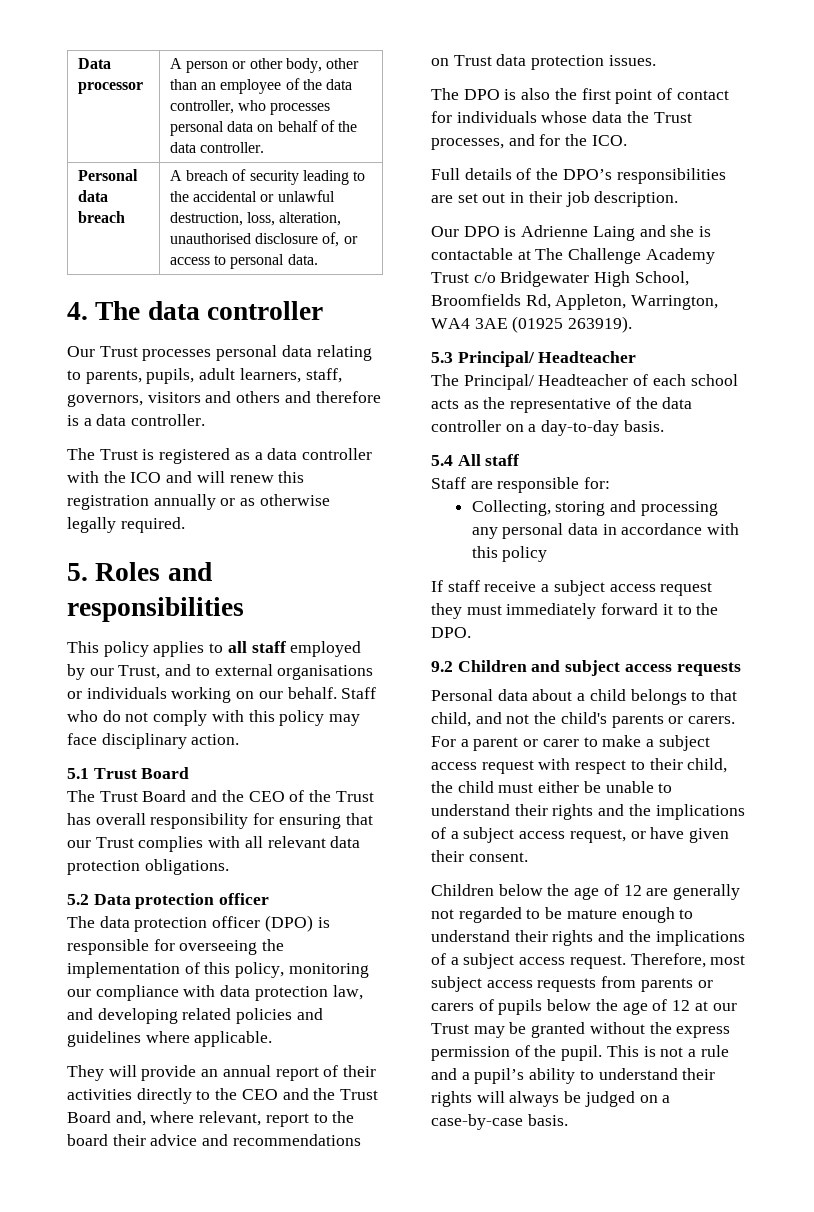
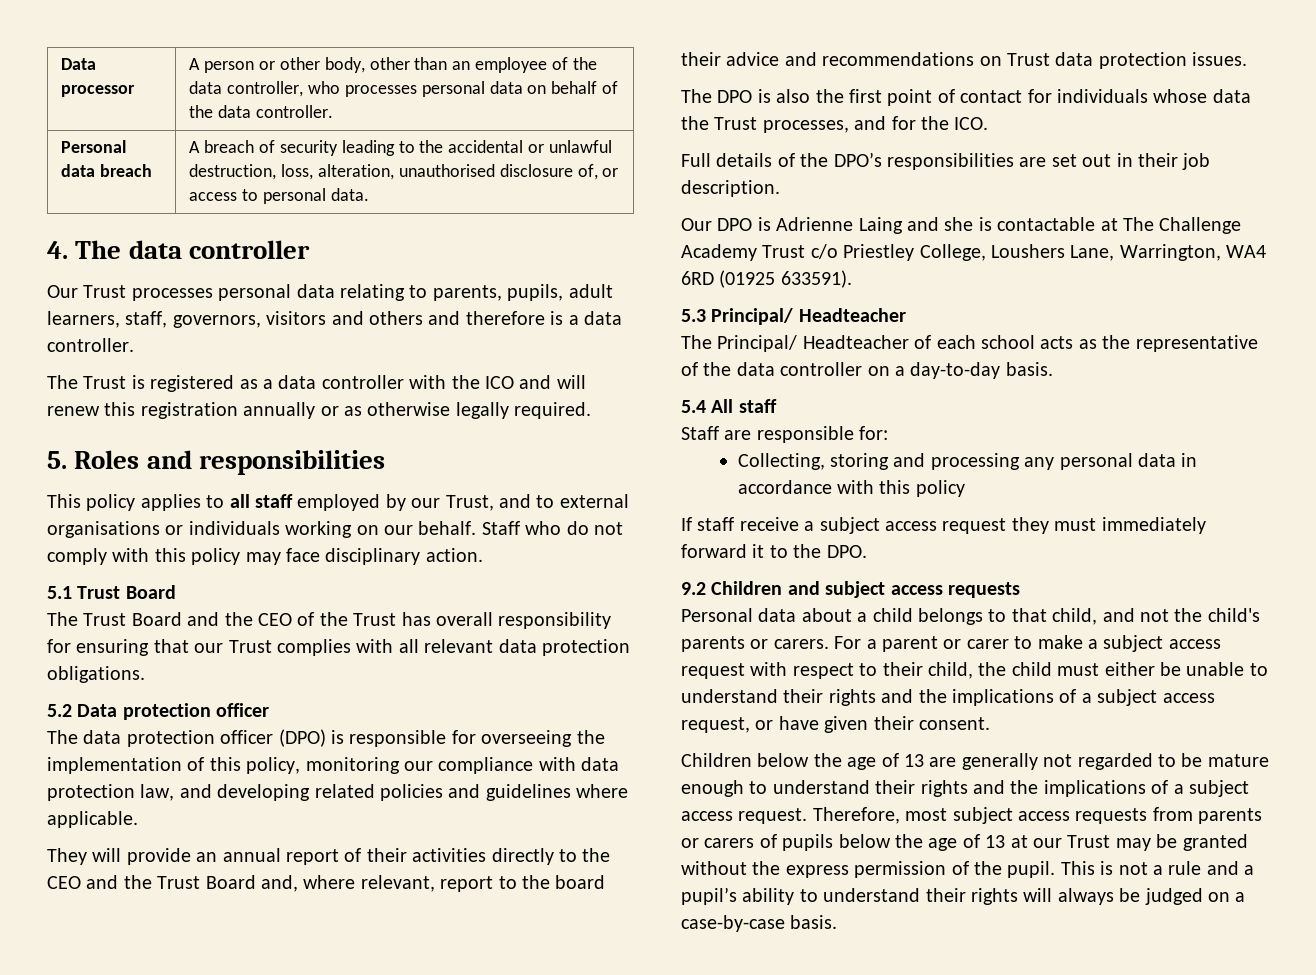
- Our DPO is Adrienne Laing and she is contactable at The Challenge Academy Trust c/o Bridgewater High School, Broomfields Rd, Appleton, Warrington, WA4 3AE (01925 263919).
+ Our DPO is Adrienne Laing and she is contactable at The Challenge Academy Trust c/o Priestley College, Loushers Lane, Warrington, WA4 6RD (01925 633591).
- Children below the age of 12 are generally not regarded to be mature enough to understand their rights and the implications of a subject access request.
+ Children below the age of 13 are generally not regarded to be mature enough to understand their rights and the implications of a subject access request.
- Therefore, most subject access requests from parents or carers of pupils below the age of 12 at our Trust may be granted without the express permission of the pupil.
+ Therefore, most subject access requests from parents or carers of pupils below the age of 13 at our Trust may be granted without the express permission of the pupil.

